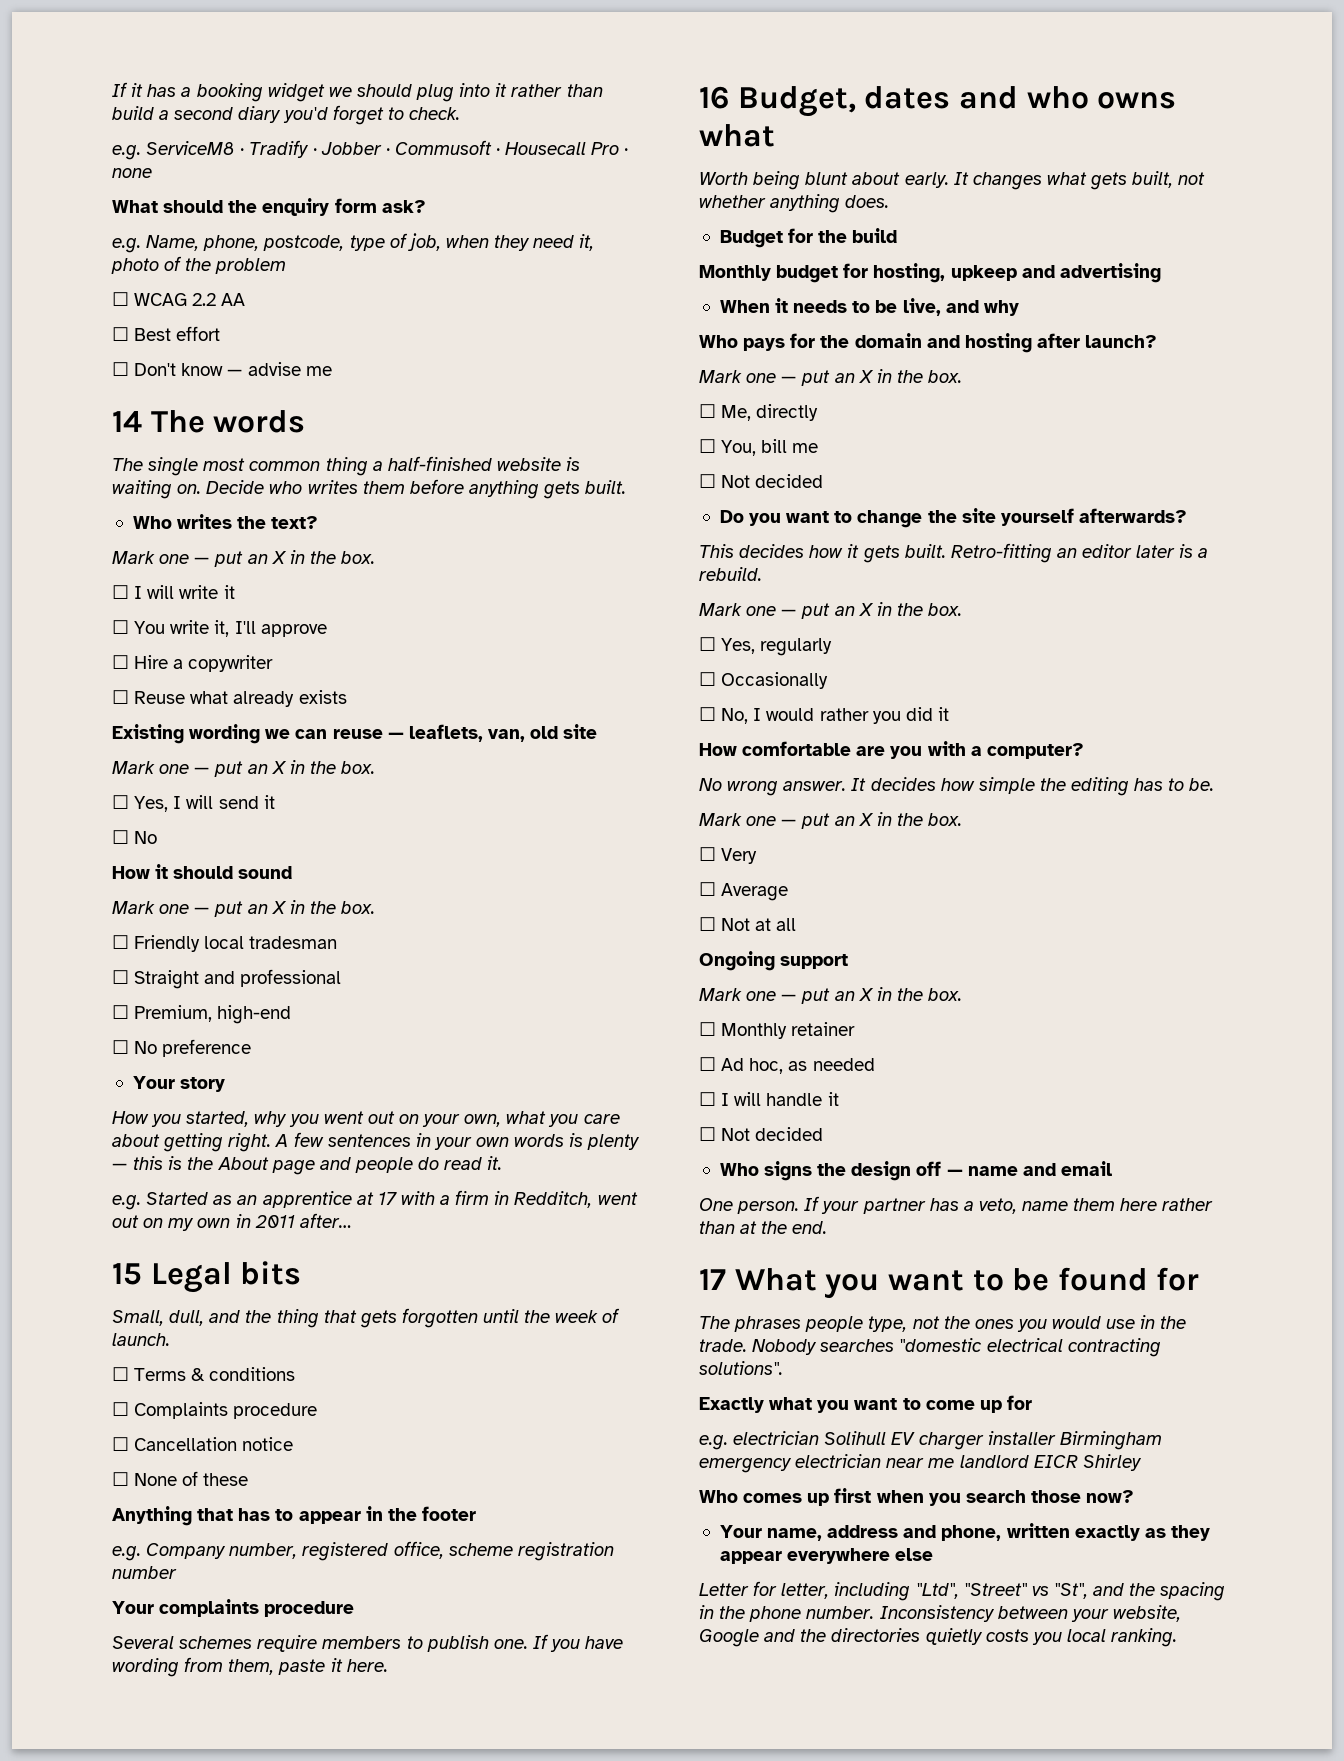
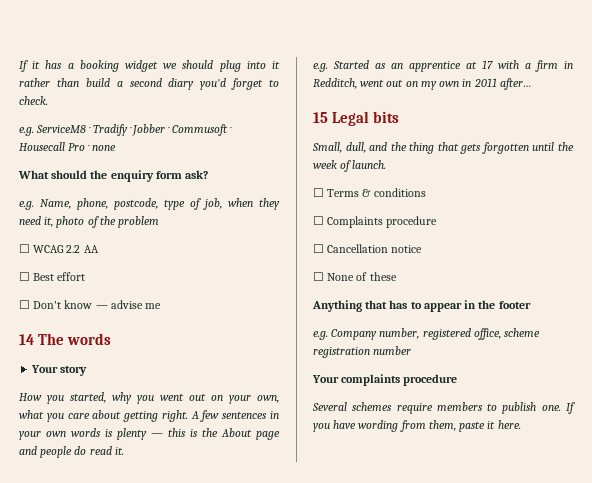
- The single most common thing a half-finished website is waiting on. Decide who writes them before anything gets built.
- Who writes the text?
- Mark one — put an X in the box.
- ☐ I will write it
- ☐ You write it, I'll approve
- ☐ Hire a copywriter
- ☐ Reuse what already exists
- Existing wording we can reuse — leaflets, van, old site
- Mark one — put an X in the box.
- ☐ Yes, I will send it
- ☐ No
- How it should sound
- Mark one — put an X in the box.
- ☐ Friendly local tradesman
- ☐ Straight and professional
- ☐ Premium, high-end
- ☐ No preference
- 16 Budget, dates and who owns what
- Worth being blunt about early. It changes what gets built, not whether anything does.
- Budget for the build
- Monthly budget for hosting, upkeep and advertising
- When it needs to be live, and why
- Who pays for the domain and hosting after launch?
- Mark one — put an X in the box.
- ☐ Me, directly
- ☐ You, bill me
- ☐ Not decided
- Do you want to change the site yourself afterwards?
- This decides how it gets built. Retro-fitting an editor later is a rebuild.
- Mark one — put an X in the box.
- ☐ Yes, regularly
- ☐ Occasionally
- ☐ No, I would rather you did it
- How comfortable are you with a computer?
- No wrong answer. It decides how simple the editing has to be.
- Mark one — put an X in the box.
- ☐ Very
- ☐ Average
- ☐ Not at all
- Ongoing support
- Mark one — put an X in the box.
- ☐ Monthly retainer
- ☐ Ad hoc, as needed
- ☐ I will handle it
- ☐ Not decided
- Who signs the design off — name and email
- One person. If your partner has a veto, name them here rather than at the end.
- 17 What you want to be found for
- The phrases people type, not the ones you would use in the trade. Nobody searches "domestic electrical contracting solutions".
- Exactly what you want to come up for
- e.g. electrician Solihull EV charger installer Birmingham emergency electrician near me landlord EICR Shirley
- Who comes up first when you search those now?
- Your name, address and phone, written exactly as they appear everywhere else
- Letter for letter, including "Ltd", "Street" vs "St", and the spacing in the phone number. Inconsistency between your website, Google and the directories quietly costs you local ranking.

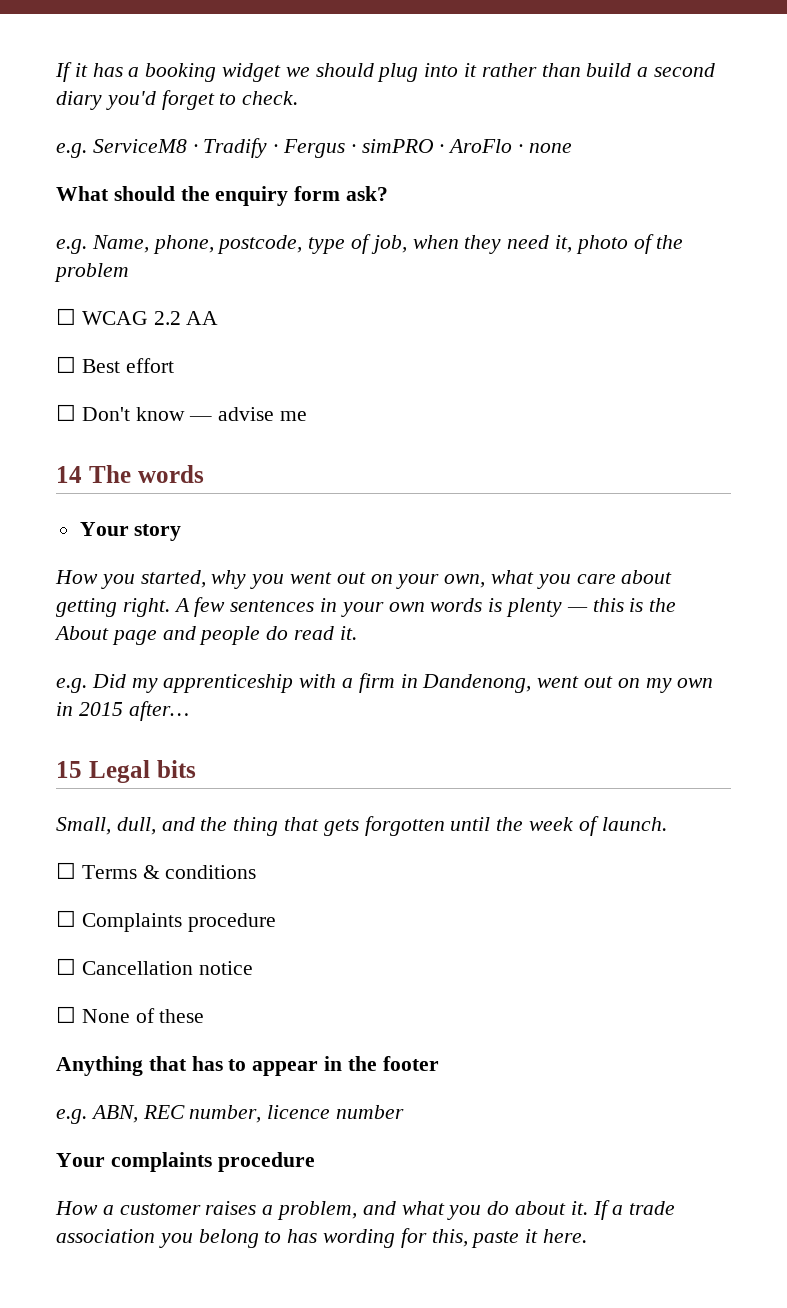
- e.g. ServiceM8 · Tradify · Jobber · Commusoft · Housecall Pro · none
+ e.g. ServiceM8 · Tradify · Fergus · simPRO · AroFlo · none
- e.g. Started as an apprentice at 17 with a firm in Redditch, went out on my own in 2011 after…
+ e.g. Did my apprenticeship with a firm in Dandenong, went out on my own in 2015 after…
- e.g. Company number, registered office, scheme registration number
+ e.g. ABN, REC number, licence number
  Your complaints procedure
- Several schemes require members to publish one. If you have wording from them, paste it here.
+ How a customer raises a problem, and what you do about it. If a trade association you belong to has wording for this, paste it here.

